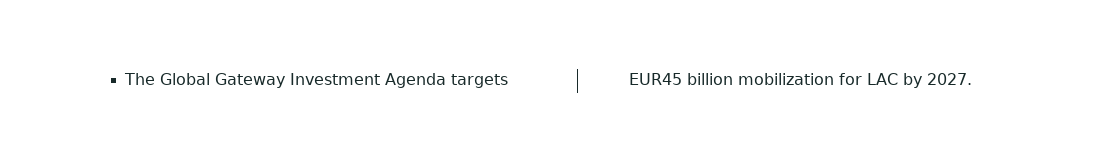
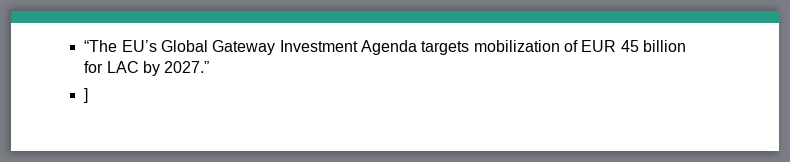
- The Global Gateway Investment Agenda targets EUR45 billion mobilization for LAC by 2027.
+ “The EU’s Global Gateway Investment Agenda targets mobilization of EUR 45 billion for LAC by 2027.”
+ ]

